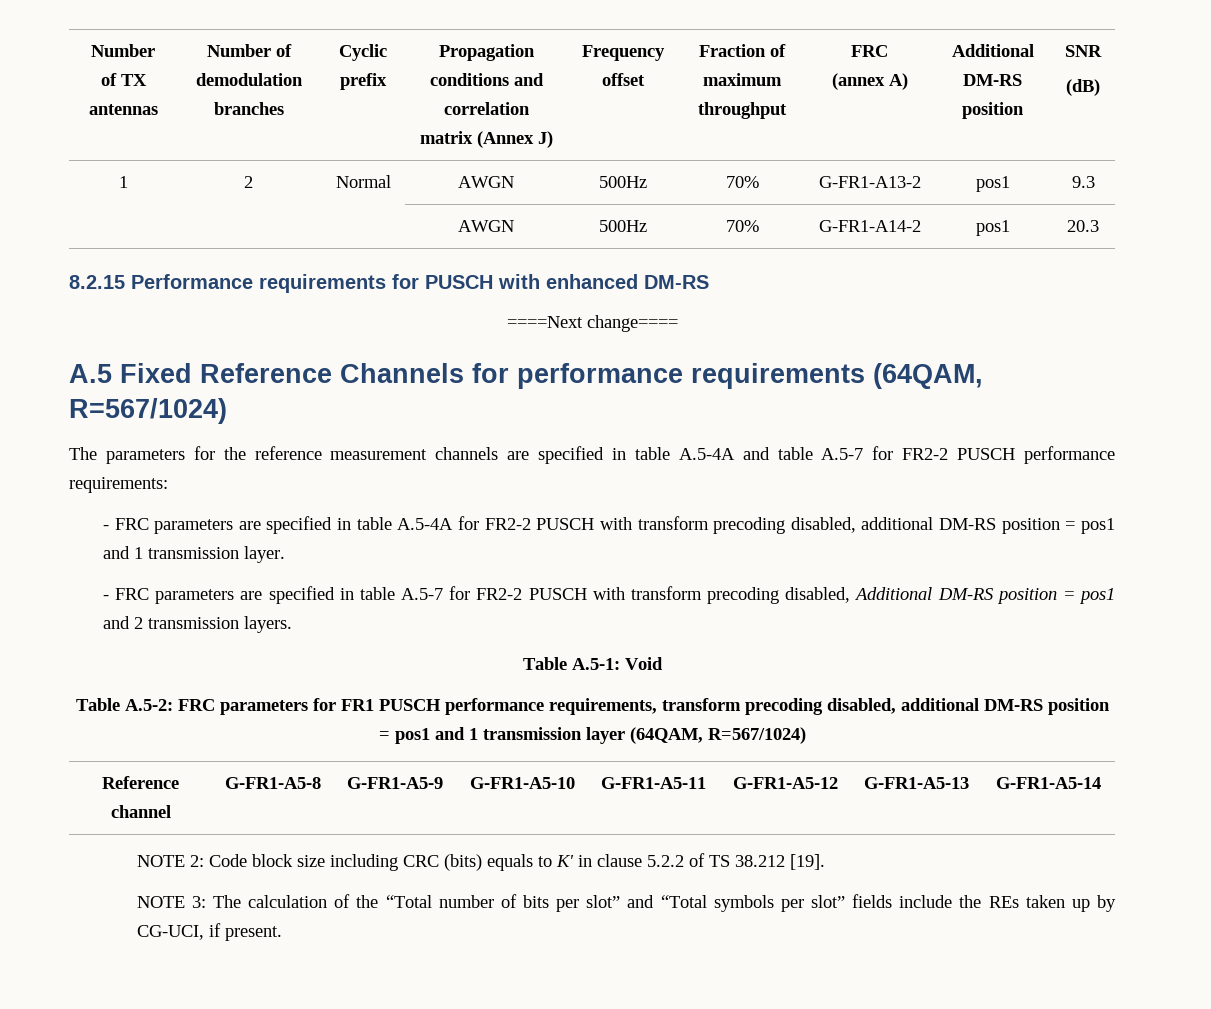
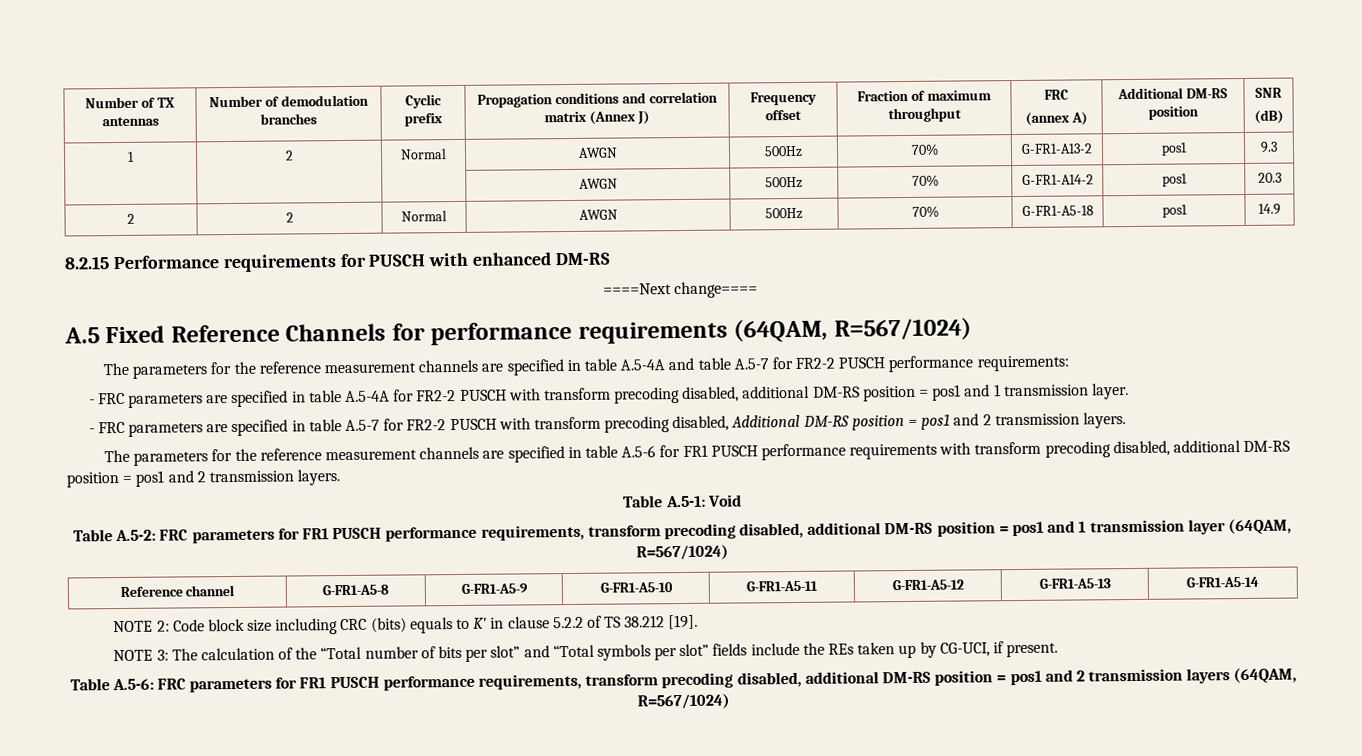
+ 2 | 2 | Normal | AWGN | 500Hz | 70% | G-FR1-A5-18 | pos1 | 14.9
+ The parameters for the reference measurement channels are specified in table A.5-6 for FR1 PUSCH performance requirements with transform precoding disabled, additional DM-RS position = pos1 and 2 transmission layers.
+ Table A.5-6: FRC parameters for FR1 PUSCH performance requirements, transform precoding disabled, additional DM-RS position = pos1 and 2 transmission layers (64QAM, R=567/1024)

